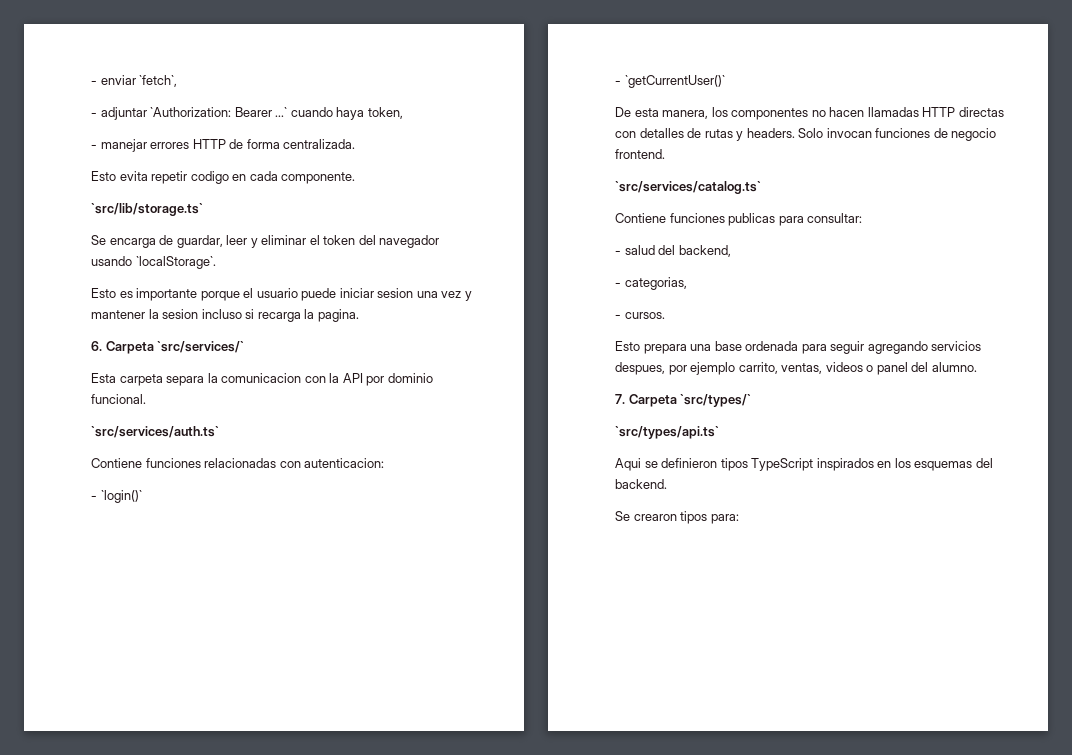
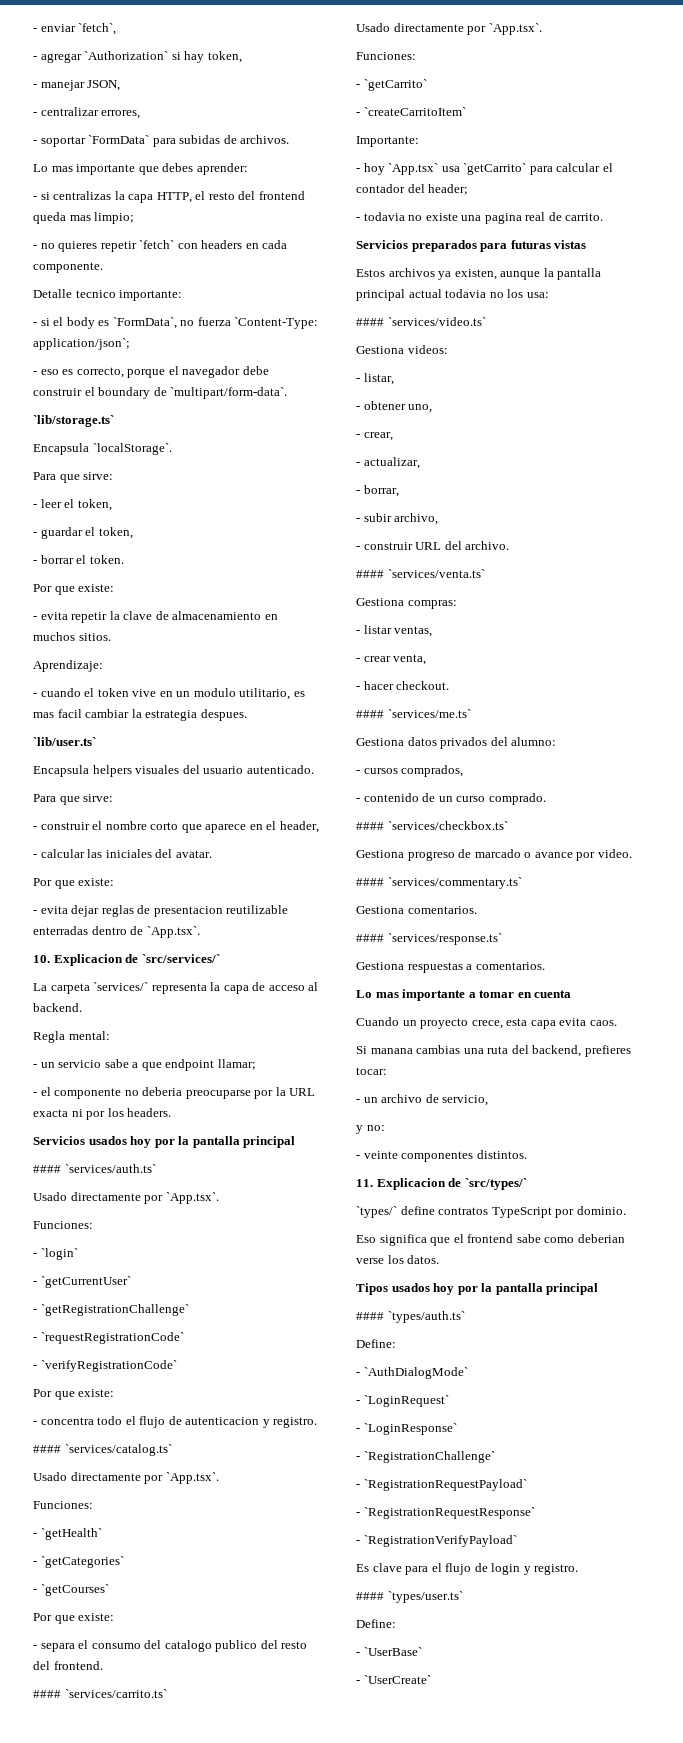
- - adjuntar `Authorization: Bearer ...` cuando haya token,
- - manejar errores HTTP de forma centralizada.
- Esto evita repetir codigo en cada componente.
- `src/lib/storage.ts`
- Se encarga de guardar, leer y eliminar el token del navegador usando `localStorage`.
- Esto es importante porque el usuario puede iniciar sesion una vez y mantener la sesion incluso si recarga la pagina.
- 6. Carpeta `src/services/`
- Esta carpeta separa la comunicacion con la API por dominio funcional.
- `src/services/auth.ts`
- Contiene funciones relacionadas con autenticacion:
- - `login()`
- - `getCurrentUser()`
- De esta manera, los componentes no hacen llamadas HTTP directas con detalles de rutas y headers. Solo invocan funciones de negocio frontend.
- `src/services/catalog.ts`
- Contiene funciones publicas para consultar:
- - salud del backend,
- - categorias,
- - cursos.
- Esto prepara una base ordenada para seguir agregando servicios despues, por ejemplo carrito, ventas, videos o panel del alumno.
- 7. Carpeta `src/types/`
- `src/types/api.ts`
- Aqui se definieron tipos TypeScript inspirados en los esquemas del backend.
- Se crearon tipos para:
+ - agregar `Authorization` si hay token,
+ - manejar JSON,
+ - centralizar errores,
+ - soportar `FormData` para subidas de archivos.
+ Lo mas importante que debes aprender:
+ - si centralizas la capa HTTP, el resto del frontend queda mas limpio;
+ - no quieres repetir `fetch` con headers en cada componente.
+ Detalle tecnico importante:
+ - si el body es `FormData`, no fuerza `Content-Type: application/json`;
+ - eso es correcto, porque el navegador debe construir el boundary de `multipart/form-data`.
+ `lib/storage.ts`
+ Encapsula `localStorage`.
+ Para que sirve:
+ - leer el token,
+ - guardar el token,
+ - borrar el token.
+ Por que existe:
+ - evita repetir la clave de almacenamiento en muchos sitios.
+ Aprendizaje:
+ - cuando el token vive en un modulo utilitario, es mas facil cambiar la estrategia despues.
+ `lib/user.ts`
+ Encapsula helpers visuales del usuario autenticado.
+ Para que sirve:
+ - construir el nombre corto que aparece en el header,
+ - calcular las iniciales del avatar.
+ Por que existe:
+ - evita dejar reglas de presentacion reutilizable enterradas dentro de `App.tsx`.
+ 10. Explicacion de `src/services/`
+ La carpeta `services/` representa la capa de acceso al backend.
+ Regla mental:
+ - un servicio sabe a que endpoint llamar;
+ - el componente no deberia preocuparse por la URL exacta ni por los headers.
+ Servicios usados hoy por la pantalla principal
+ #### `services/auth.ts`
+ Usado directamente por `App.tsx`.
+ Funciones:
+ - `login`
+ - `getCurrentUser`
+ - `getRegistrationChallenge`
+ - `requestRegistrationCode`
+ - `verifyRegistrationCode`
+ Por que existe:
+ - concentra todo el flujo de autenticacion y registro.
+ #### `services/catalog.ts`
+ Usado directamente por `App.tsx`.
+ Funciones:
+ - `getHealth`
+ - `getCategories`
+ - `getCourses`
+ Por que existe:
+ - separa el consumo del catalogo publico del resto del frontend.
+ #### `services/carrito.ts`
+ Usado directamente por `App.tsx`.
+ Funciones:
+ - `getCarrito`
+ - `createCarritoItem`
+ Importante:
+ - hoy `App.tsx` usa `getCarrito` para calcular el contador del header;
+ - todavia no existe una pagina real de carrito.
+ Servicios preparados para futuras vistas
+ Estos archivos ya existen, aunque la pantalla principal actual todavia no los usa:
+ #### `services/video.ts`
+ Gestiona videos:
+ - listar,
+ - obtener uno,
+ - crear,
+ - actualizar,
+ - borrar,
+ - subir archivo,
+ - construir URL del archivo.
+ #### `services/venta.ts`
+ Gestiona compras:
+ - listar ventas,
+ - crear venta,
+ - hacer checkout.
+ #### `services/me.ts`
+ Gestiona datos privados del alumno:
+ - cursos comprados,
+ - contenido de un curso comprado.
+ #### `services/checkbox.ts`
+ Gestiona progreso de marcado o avance por video.
+ #### `services/commentary.ts`
+ Gestiona comentarios.
+ #### `services/response.ts`
+ Gestiona respuestas a comentarios.
+ Lo mas importante a tomar en cuenta
+ Cuando un proyecto crece, esta capa evita caos.
+ Si manana cambias una ruta del backend, prefieres tocar:
+ - un archivo de servicio,
+ y no:
+ - veinte componentes distintos.
+ 11. Explicacion de `src/types/`
+ `types/` define contratos TypeScript por dominio.
+ Eso significa que el frontend sabe como deberian verse los datos.
+ Tipos usados hoy por la pantalla principal
+ #### `types/auth.ts`
+ Define:
+ - `AuthDialogMode`
+ - `LoginRequest`
+ - `LoginResponse`
+ - `RegistrationChallenge`
+ - `RegistrationRequestPayload`
+ - `RegistrationRequestResponse`
+ - `RegistrationVerifyPayload`
+ Es clave para el flujo de login y registro.
+ #### `types/user.ts`
+ Define:
+ - `UserBase`
+ - `UserCreate`

